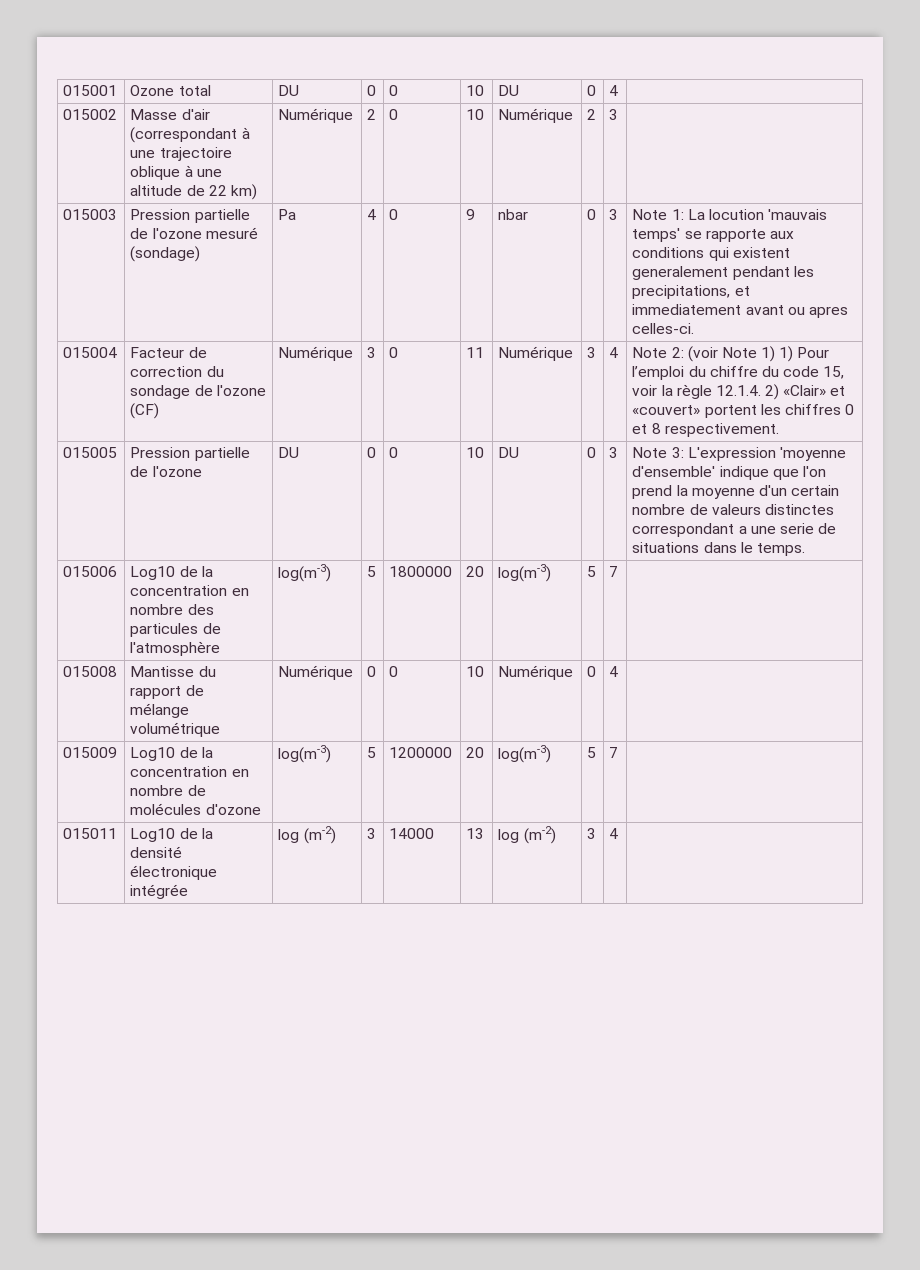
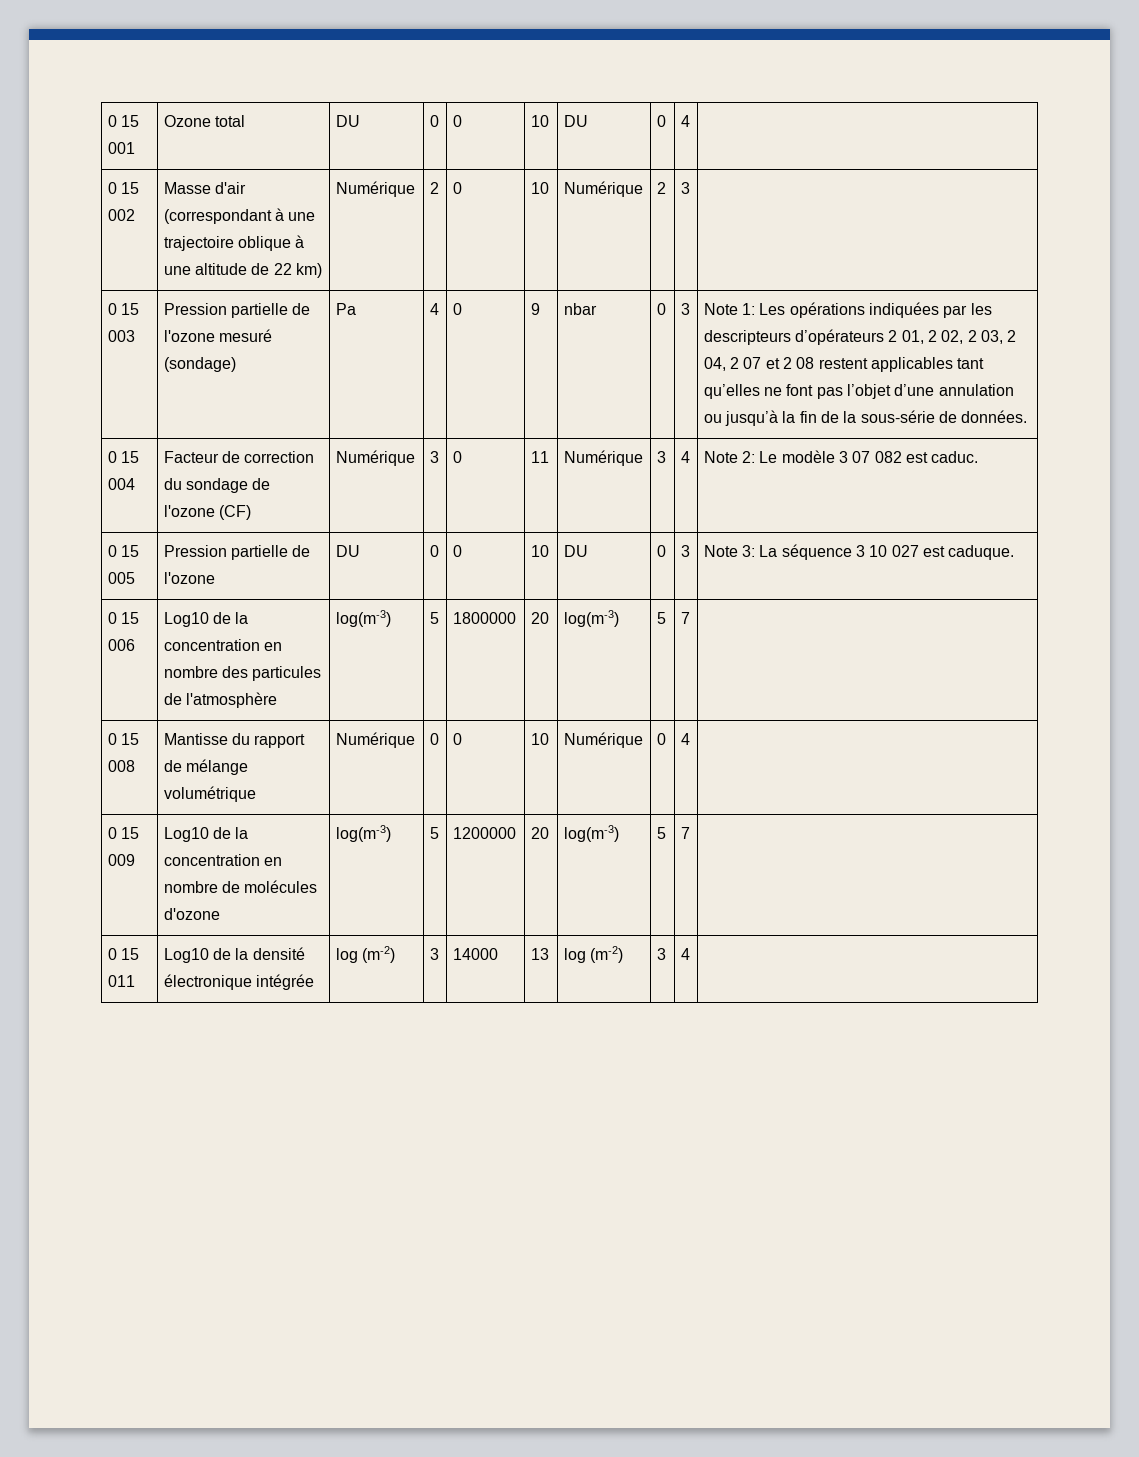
- 015001 | Ozone total | DU | 0 | 0 | 10 | DU | 0 | 4 |
+ 0 15 001 | Ozone total | DU | 0 | 0 | 10 | DU | 0 | 4 |
- 015002 | Masse d'air (correspondant à une trajectoire oblique à une altitude de 22 km) | Numérique | 2 | 0 | 10 | Numérique | 2 | 3 |
+ 0 15 002 | Masse d'air (correspondant à une trajectoire oblique à une altitude de 22 km) | Numérique | 2 | 0 | 10 | Numérique | 2 | 3 |
- 015003
+ 0 15 003
- Note 1: La locution 'mauvais temps' se rapporte aux conditions qui existent generalement pendant les precipitations, et immediatement avant ou apres celles-ci.
- 015004 | Facteur de correction du sondage de l'ozone (CF) | Numérique | 3 | 0 | 11 | Numérique | 3 | 4 | Note 2: (voir Note 1) 1) Pour l’emploi du chiffre du code 15, voir la règle 12.1.4. 2) «Clair» et «couvert» portent les chiffres 0 et 8 respectivement.
- 015005 | Pression partielle de l'ozone | DU | 0 | 0 | 10 | DU | 0 | 3 | Note 3: L'expression 'moyenne d'ensemble' indique que l'on prend la moyenne d'un certain nombre de valeurs distinctes correspondant a une serie de situations dans le temps.
- 015006 | Log10 de la concentration en nombre des particules de l'atmosphère | log(m-3) | 5 | 1800000 | 20 | log(m-3) | 5 | 7 |
+ Note 1: Les opérations indiquées par les descripteurs d’opérateurs 2 01, 2 02, 2 03, 2 04, 2 07 et 2 08 restent applicables tant qu’elles ne font pas l’objet d’une annulation ou jusqu’à la fin de la sous-série de données.
+ 0 15 004 | Facteur de correction du sondage de l'ozone (CF) | Numérique | 3 | 0 | 11 | Numérique | 3 | 4 | Note 2: Le modèle 3 07 082 est caduc.
+ 0 15 005 | Pression partielle de l'ozone | DU | 0 | 0 | 10 | DU | 0 | 3 | Note 3: La séquence 3 10 027 est caduque.
+ 0 15 006 | Log10 de la concentration en nombre des particules de l'atmosphère | log(m-3) | 5 | 1800000 | 20 | log(m-3) | 5 | 7 |
- 015008 | Mantisse du rapport de mélange volumétrique | Numérique | 0 | 0 | 10 | Numérique | 0 | 4 |
+ 0 15 008 | Mantisse du rapport de mélange volumétrique | Numérique | 0 | 0 | 10 | Numérique | 0 | 4 |
- 015009 | Log10 de la concentration en nombre de molécules d'ozone | log(m-3) | 5 | 1200000 | 20 | log(m-3) | 5 | 7 |
+ 0 15 009 | Log10 de la concentration en nombre de molécules d'ozone | log(m-3) | 5 | 1200000 | 20 | log(m-3) | 5 | 7 |
- 015011 | Log10 de la densité électronique intégrée | log (m-2) | 3 | 14000 | 13 | log (m-2) | 3 | 4 |
+ 0 15 011 | Log10 de la densité électronique intégrée | log (m-2) | 3 | 14000 | 13 | log (m-2) | 3 | 4 |

